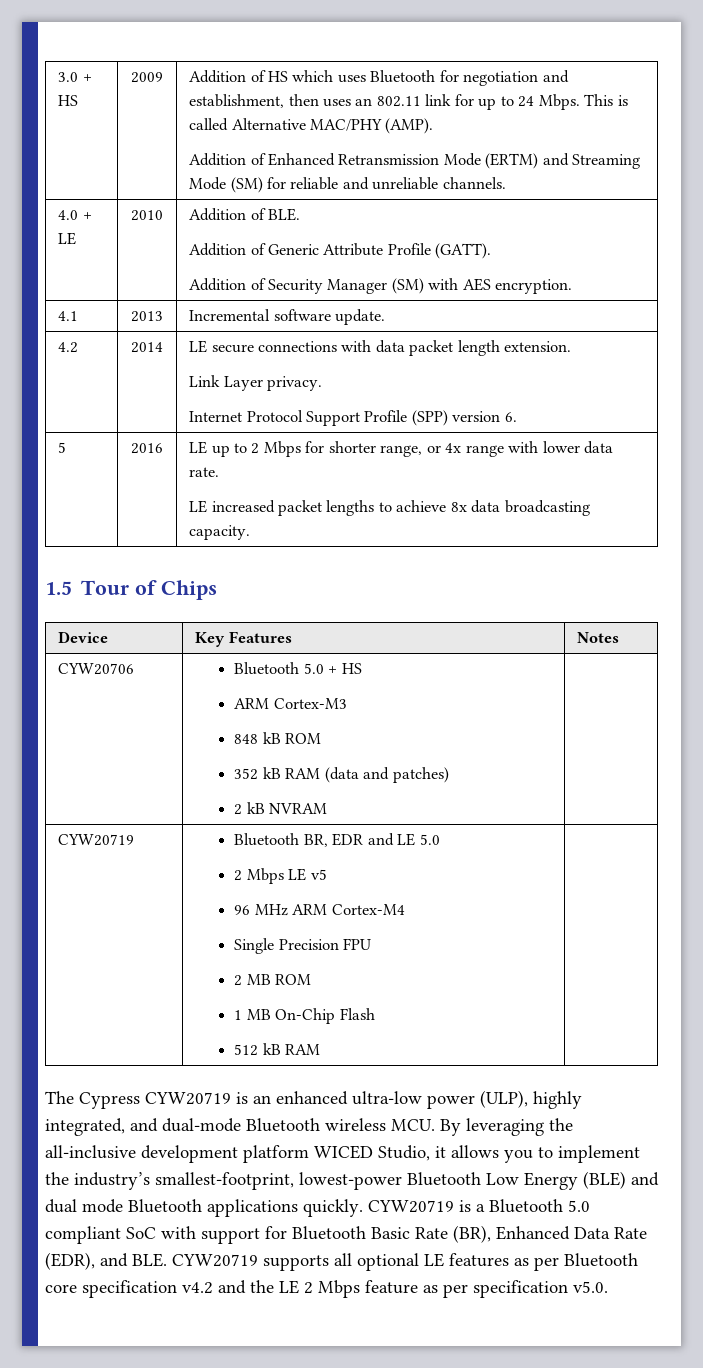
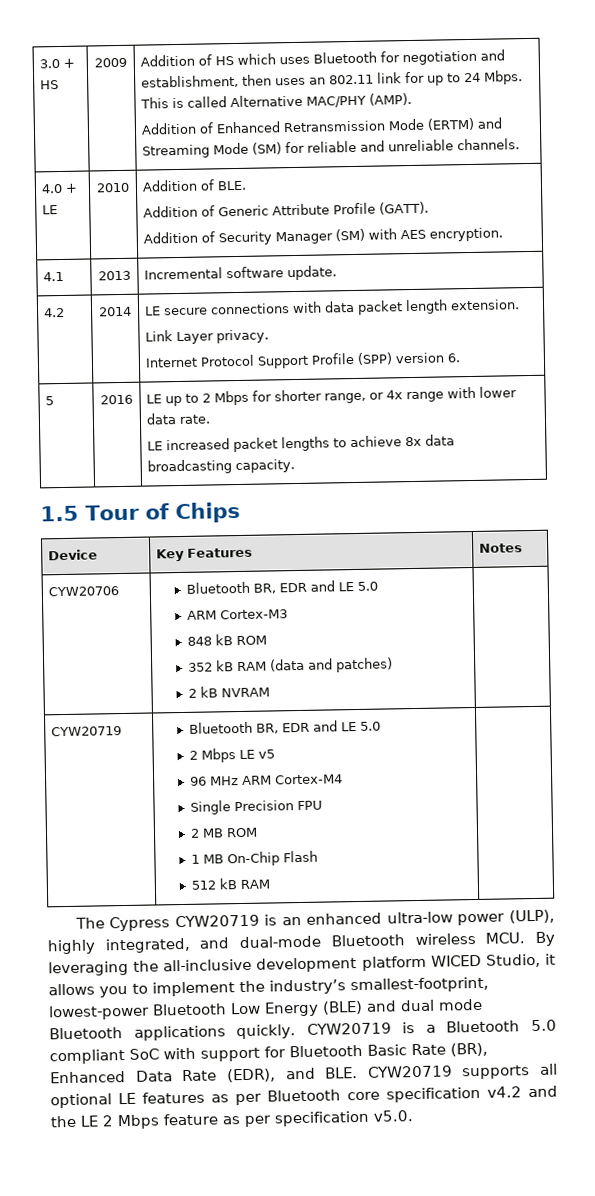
- CYW20706 | Bluetooth 5.0 + HS
+ CYW20706 | Bluetooth BR, EDR and LE 5.0

